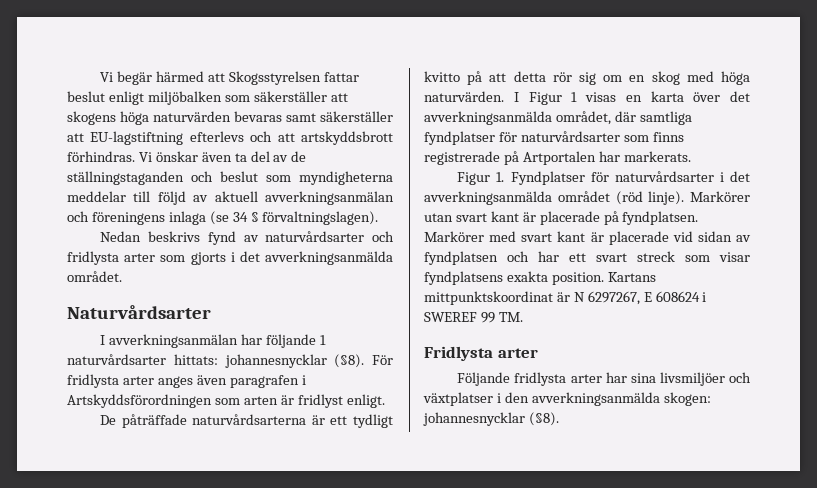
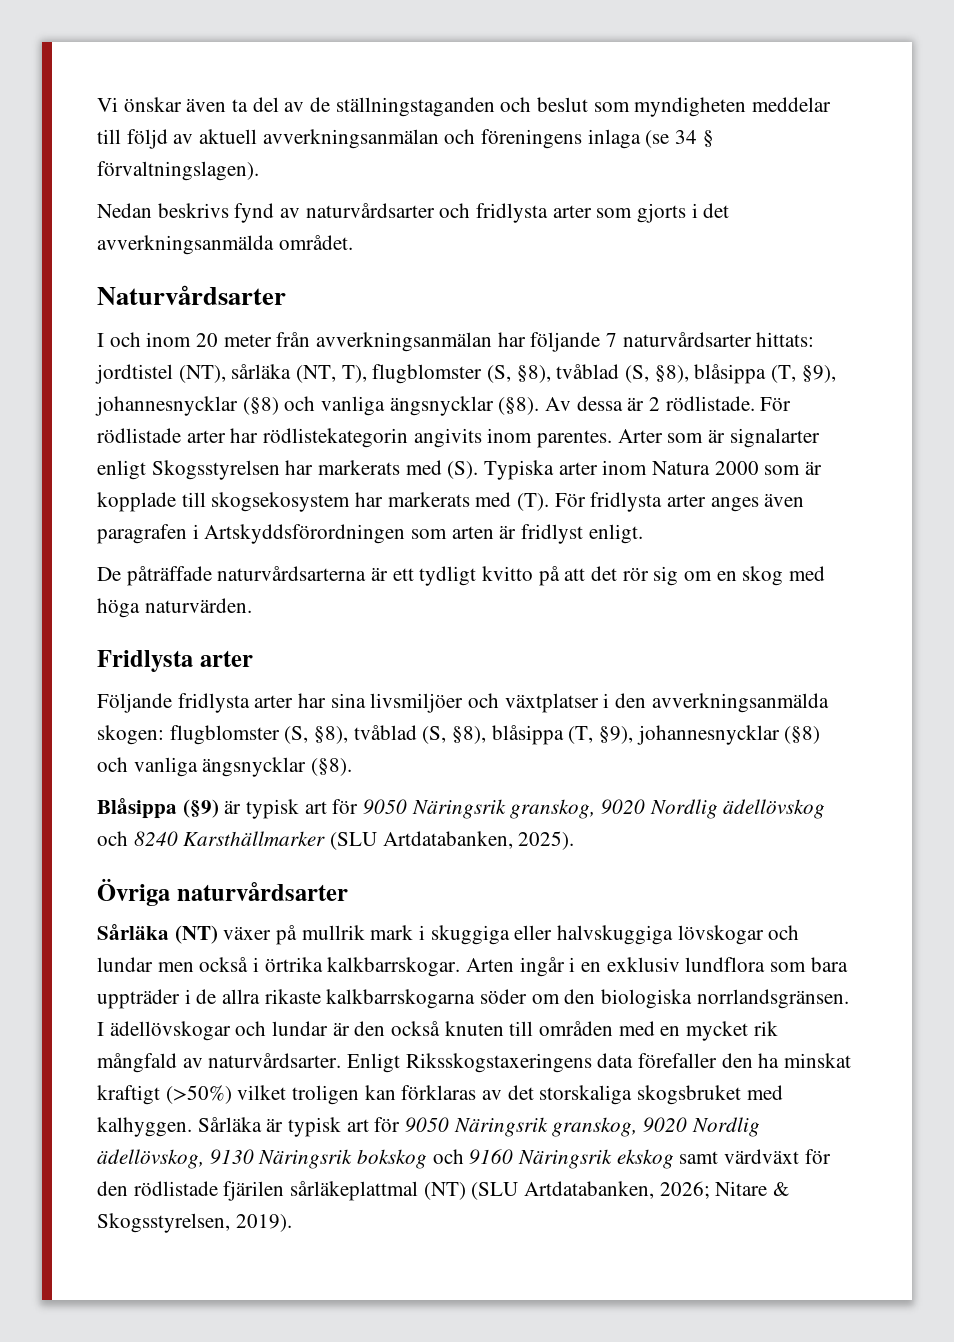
- Vi begär härmed att Skogsstyrelsen fattar beslut enligt miljöbalken som säkerställer att skogens höga naturvärden bevaras samt säkerställer att EU-lagstiftning efterlevs och att artskyddsbrott förhindras. Vi önskar även ta del av de ställningstaganden och beslut som myndigheterna meddelar till följd av aktuell avverkningsanmälan och föreningens inlaga (se 34 § förvaltningslagen).
+ Vi önskar även ta del av de ställningstaganden och beslut som myndigheten meddelar till följd av aktuell avverkningsanmälan och föreningens inlaga (se 34 § förvaltningslagen).
- I avverkningsanmälan har följande 1 naturvårdsarter hittats: johannesnycklar (§8). För fridlysta arter anges även paragrafen i Artskyddsförordningen som arten är fridlyst enligt.
+ I och inom 20 meter från avverkningsanmälan har följande 7 naturvårdsarter hittats: jordtistel (NT), sårläka (NT, T), flugblomster (S, §8), tvåblad (S, §8), blåsippa (T, §9), johannesnycklar (§8) och vanliga ängsnycklar (§8). Av dessa är 2 rödlistade. För rödlistade arter har rödlistekategorin angivits inom parentes. Arter som är signalarter enligt Skogsstyrelsen har markerats med (S). Typiska arter inom Natura 2000 som är kopplade till skogsekosystem har markerats med (T). För fridlysta arter anges även paragrafen i Artskyddsförordningen som arten är fridlyst enligt.
- De påträffade naturvårdsarterna är ett tydligt kvitto på att detta rör sig om en skog med höga naturvärden. I Figur 1 visas en karta över det avverkningsanmälda området, där samtliga fyndplatser för naturvårdsarter som finns registrerade på Artportalen har markerats.
- Figur 1. Fyndplatser för naturvårdsarter i det avverkningsanmälda området (röd linje). Markörer utan svart kant är placerade på fyndplatsen. Markörer med svart kant är placerade vid sidan av fyndplatsen och har ett svart streck som visar fyndplatsens exakta position. Kartans mittpunktskoordinat är N 6297267, E 608624 i SWEREF 99 TM.
+ De påträffade naturvårdsarterna är ett tydligt kvitto på att det rör sig om en skog med höga naturvärden.
- Följande fridlysta arter har sina livsmiljöer och växtplatser i den avverkningsanmälda skogen: johannesnycklar (§8).
+ Följande fridlysta arter har sina livsmiljöer och växtplatser i den avverkningsanmälda skogen: flugblomster (S, §8), tvåblad (S, §8), blåsippa (T, §9), johannesnycklar (§8) och vanliga ängsnycklar (§8).
+ Blåsippa (§9) är typisk art för 9050 Näringsrik granskog, 9020 Nordlig ädellövskog och 8240 Karsthällmarker (SLU Artdatabanken, 2025).
+ Övriga naturvårdsarter
+ Sårläka (NT) växer på mullrik mark i skuggiga eller halvskuggiga lövskogar och lundar men också i örtrika kalkbarrskogar. Arten ingår i en exklusiv lundflora som bara uppträder i de allra rikaste kalkbarrskogarna söder om den biologiska norrlandsgränsen. I ädellövskogar och lundar är den också knuten till områden med en mycket rik mångfald av naturvårdsarter. Enligt Riksskogstaxeringens data förefaller den ha minskat kraftigt (>50%) vilket troligen kan förklaras av det storskaliga skogsbruket med kalhyggen. Sårläka är typisk art för 9050 Näringsrik granskog, 9020 Nordlig ädellövskog, 9130 Näringsrik bokskog och 9160 Näringsrik ekskog samt värdväxt för den rödlistade fjärilen sårläkeplattmal (NT) (SLU Artdatabanken, 2026; Nitare & Skogsstyrelsen, 2019).

